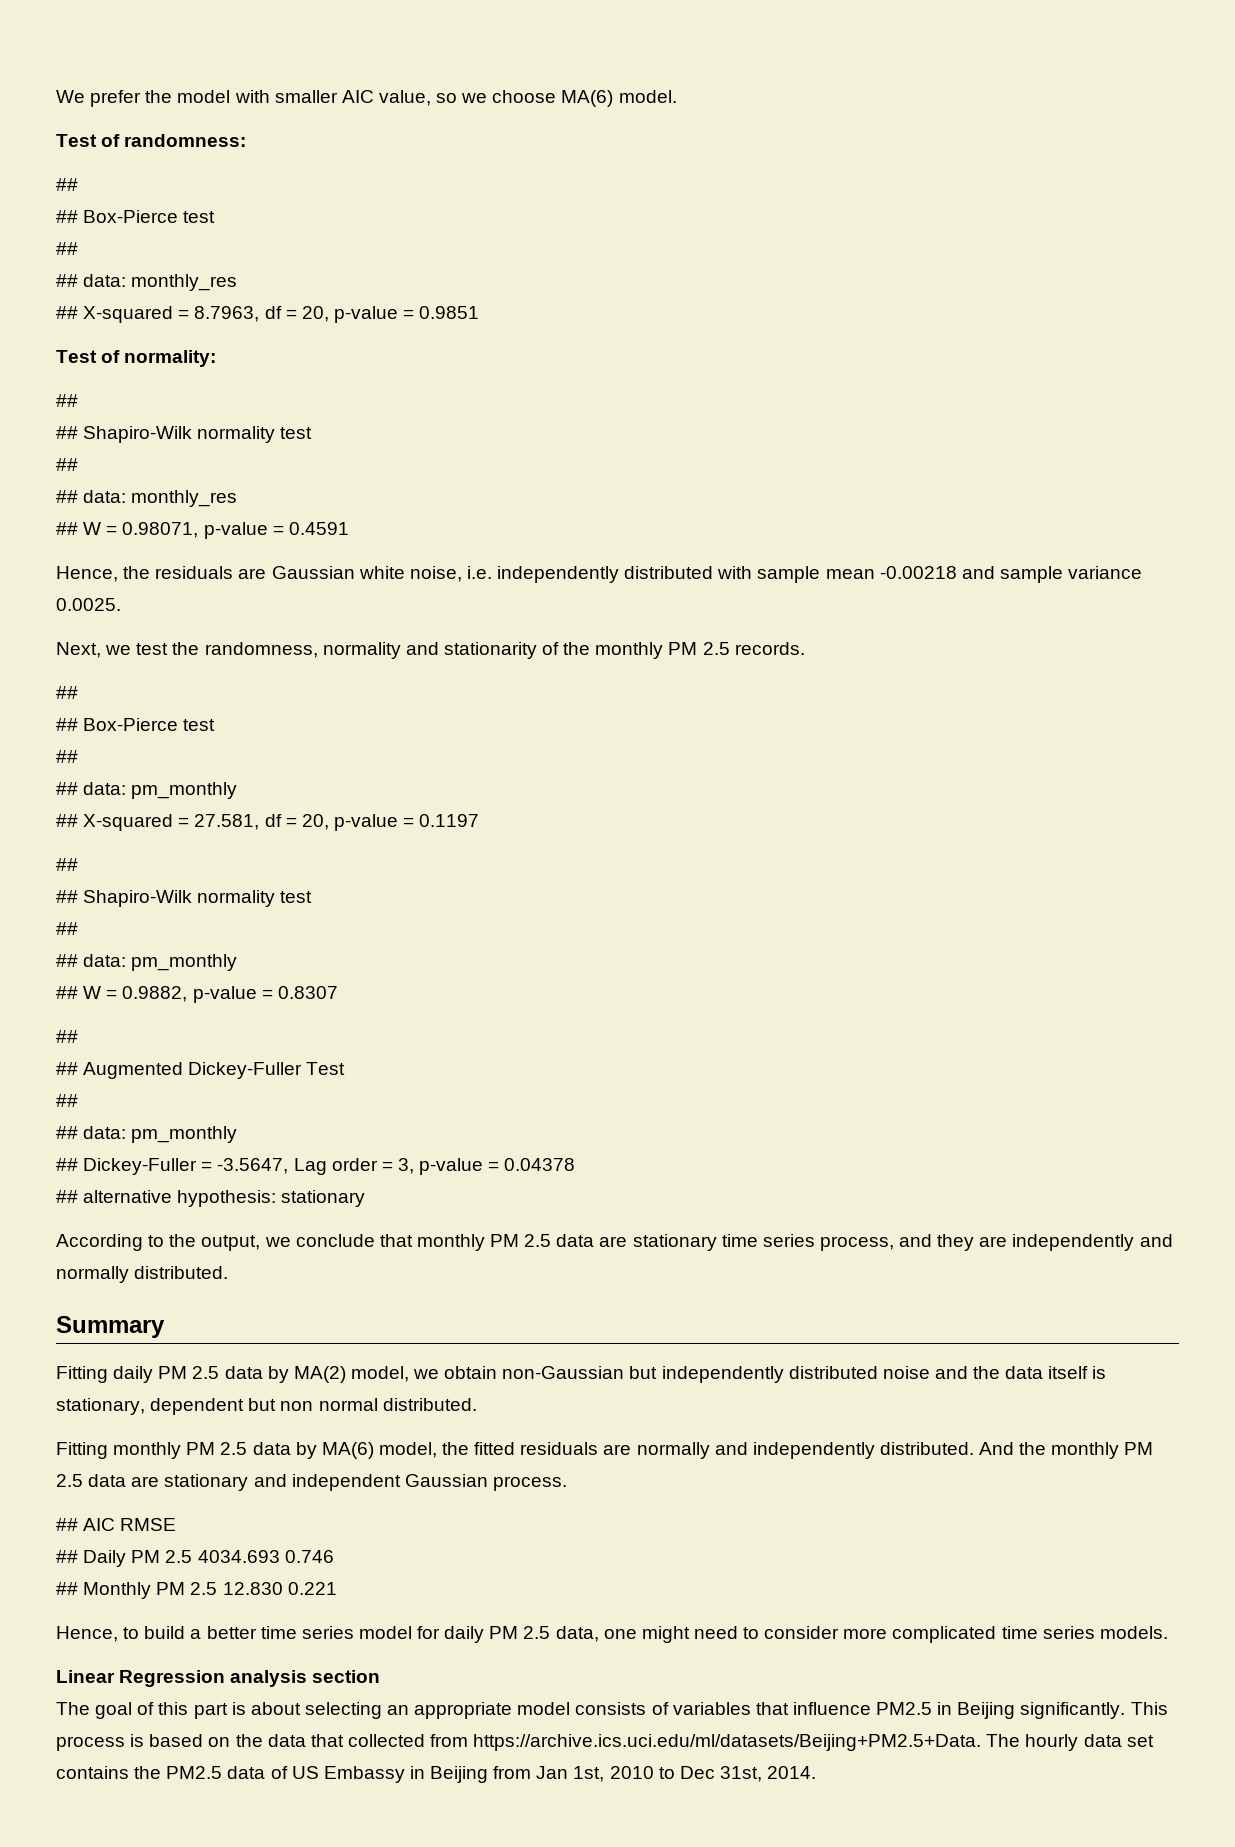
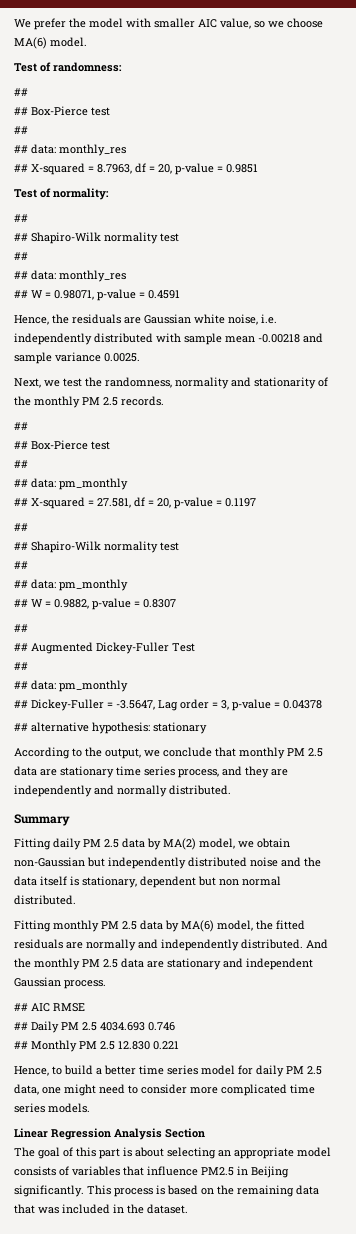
- Linear Regression analysis section
+ Linear Regression Analysis Section
- This process is based on the data that collected from https://archive.ics.uci.edu/ml/datasets/Beijing+PM2.5+Data. The hourly data set contains the PM2.5 data of US Embassy in Beijing from Jan 1st, 2010 to Dec 31st, 2014.
+ This process is based on the remaining data that was included in the dataset.

